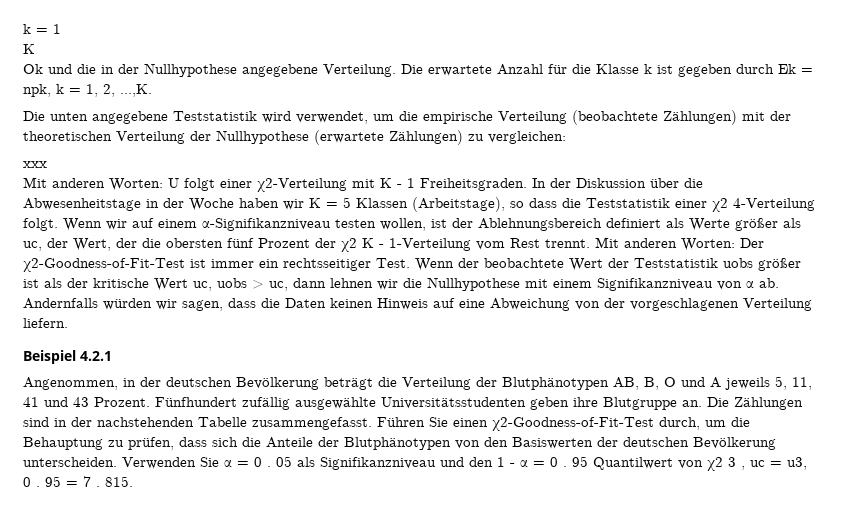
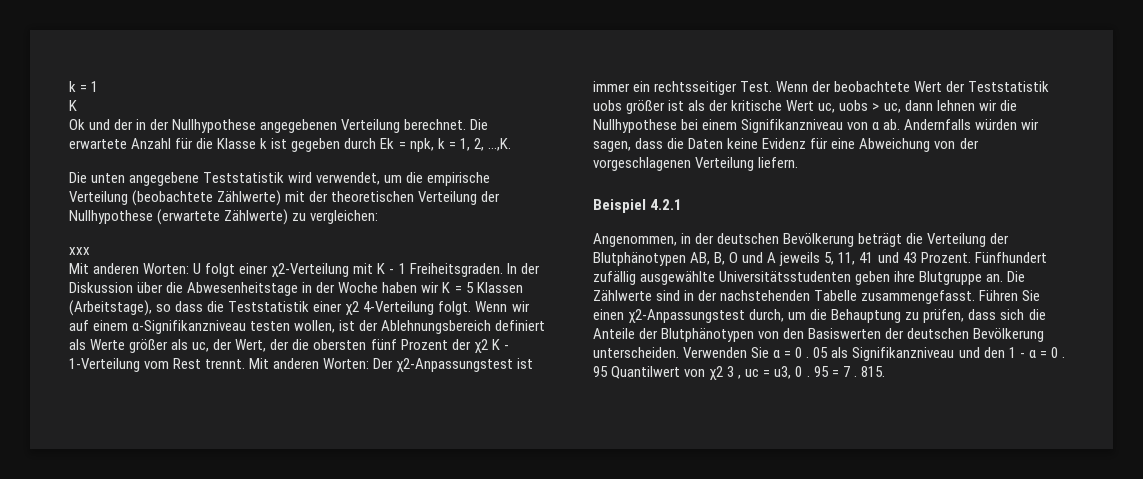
- Ok und die in der Nullhypothese angegebene Verteilung.
+ Ok und der in der Nullhypothese angegebenen Verteilung berechnet.
- Die unten angegebene Teststatistik wird verwendet, um die empirische Verteilung (beobachtete Zählungen) mit der theoretischen Verteilung der Nullhypothese (erwartete Zählungen) zu vergleichen:
+ Die unten angegebene Teststatistik wird verwendet, um die empirische Verteilung (beobachtete Zählwerte) mit der theoretischen Verteilung der Nullhypothese (erwartete Zählwerte) zu vergleichen:
- Mit anderen Worten: Der χ2-Goodness-of-Fit-Test ist immer ein rechtsseitiger Test.
+ Mit anderen Worten: Der χ2-Anpassungstest ist immer ein rechtsseitiger Test.
- Wenn der beobachtete Wert der Teststatistik uobs größer ist als der kritische Wert uc, uobs > uc, dann lehnen wir die Nullhypothese mit einem Signifikanzniveau von α ab.
+ Wenn der beobachtete Wert der Teststatistik uobs größer ist als der kritische Wert uc, uobs > uc, dann lehnen wir die Nullhypothese bei einem Signifikanzniveau von α ab.
- Andernfalls würden wir sagen, dass die Daten keinen Hinweis auf eine Abweichung von der vorgeschlagenen Verteilung liefern.
+ Andernfalls würden wir sagen, dass die Daten keine Evidenz für eine Abweichung von der vorgeschlagenen Verteilung liefern.
- Die Zählungen sind in der nachstehenden Tabelle zusammengefasst.
+ Die Zählwerte sind in der nachstehenden Tabelle zusammengefasst.
- Führen Sie einen χ2-Goodness-of-Fit-Test durch, um die Behauptung zu prüfen, dass sich die Anteile der Blutphänotypen von den Basiswerten der deutschen Bevölkerung unterscheiden.
+ Führen Sie einen χ2-Anpassungstest durch, um die Behauptung zu prüfen, dass sich die Anteile der Blutphänotypen von den Basiswerten der deutschen Bevölkerung unterscheiden.

